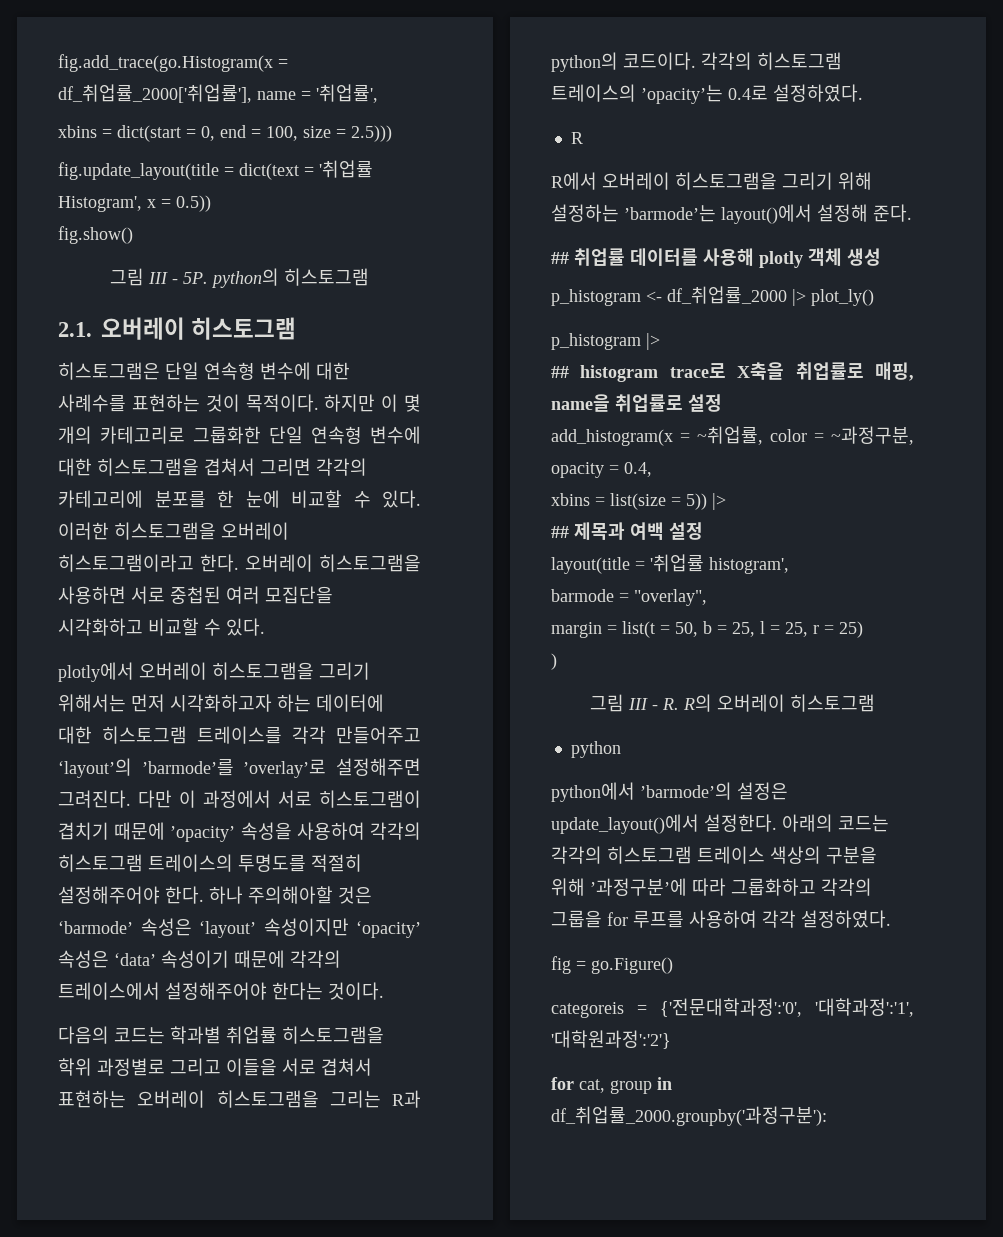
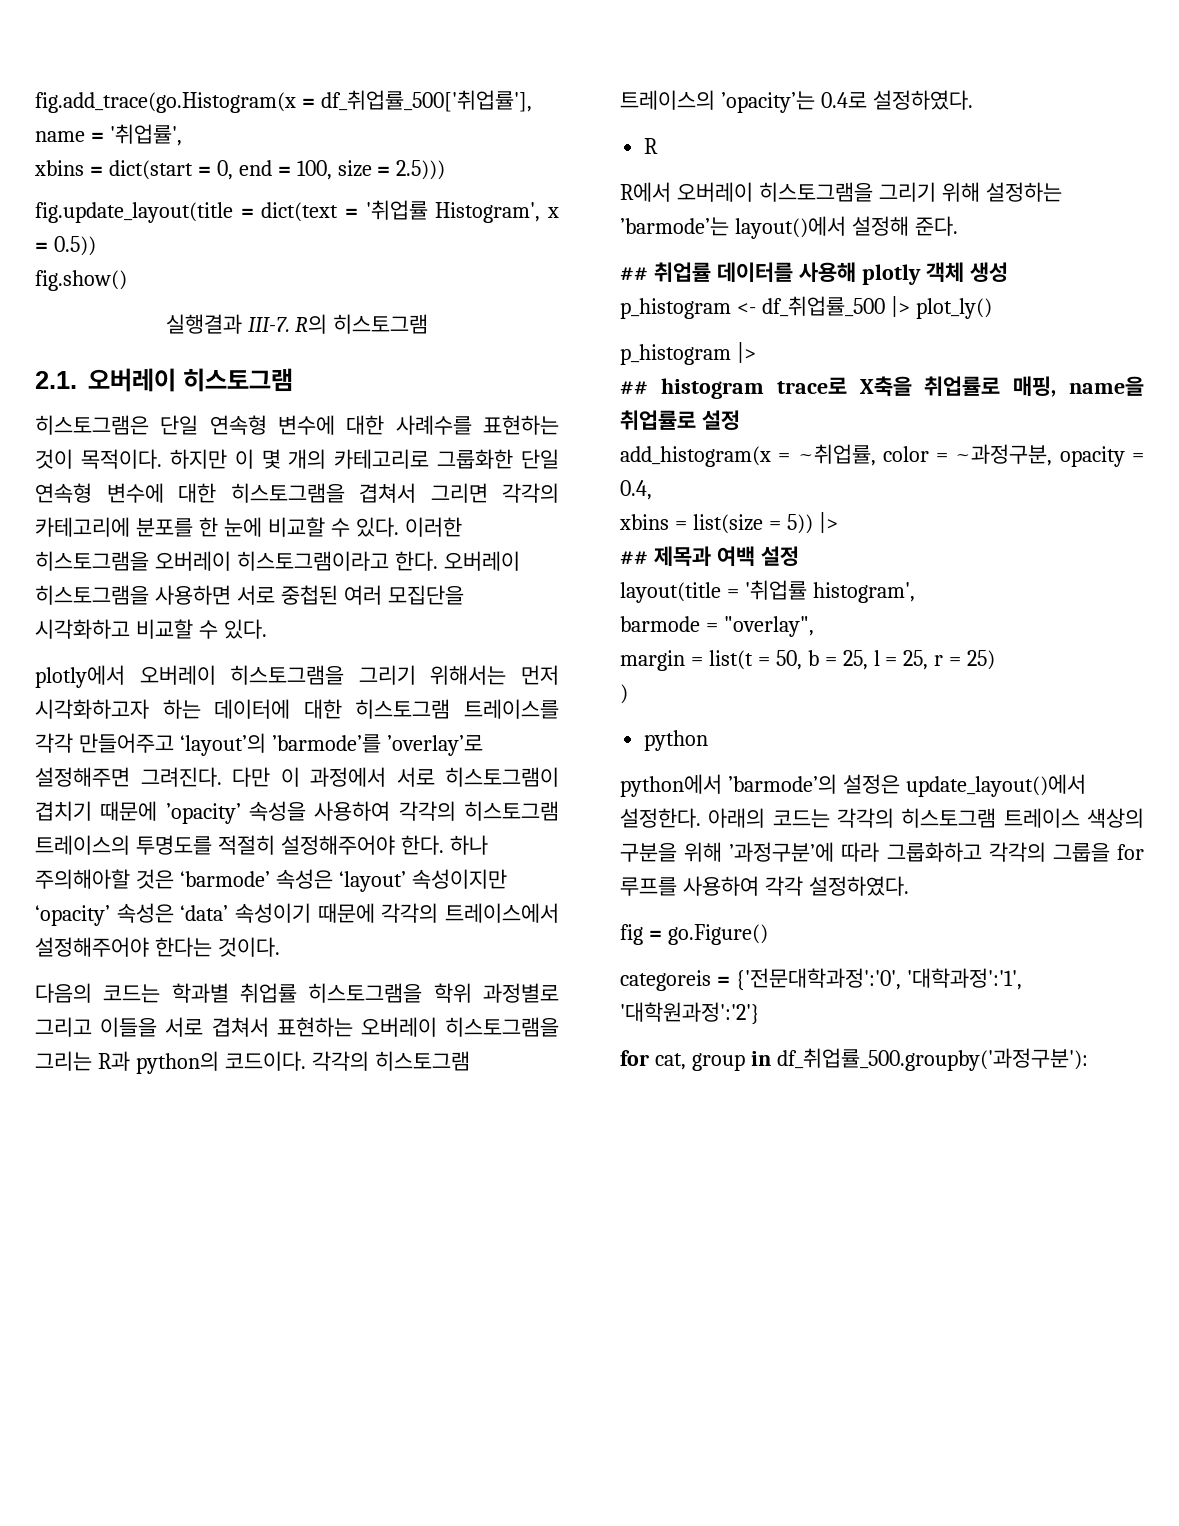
- fig.add_trace(go.Histogram(x = df_취업률_2000['취업률'], name = '취업률',
+ fig.add_trace(go.Histogram(x = df_취업률_500['취업률'], name = '취업률',
- 그림 III - 5P. python의 히스토그램
+ 실행결과 III-7. R의 히스토그램
- p_histogram <- df_취업률_2000 |> plot_ly()
+ p_histogram <- df_취업률_500 |> plot_ly()
- 그림 III - R. R의 오버레이 히스토그램
- for cat, group in df_취업률_2000.groupby('과정구분'):
+ for cat, group in df_취업률_500.groupby('과정구분'):

